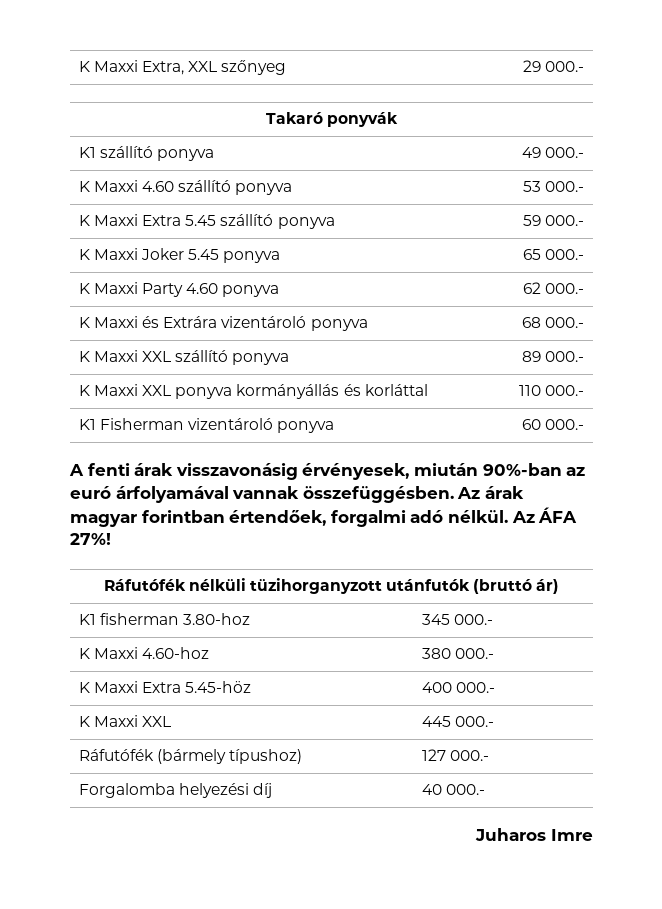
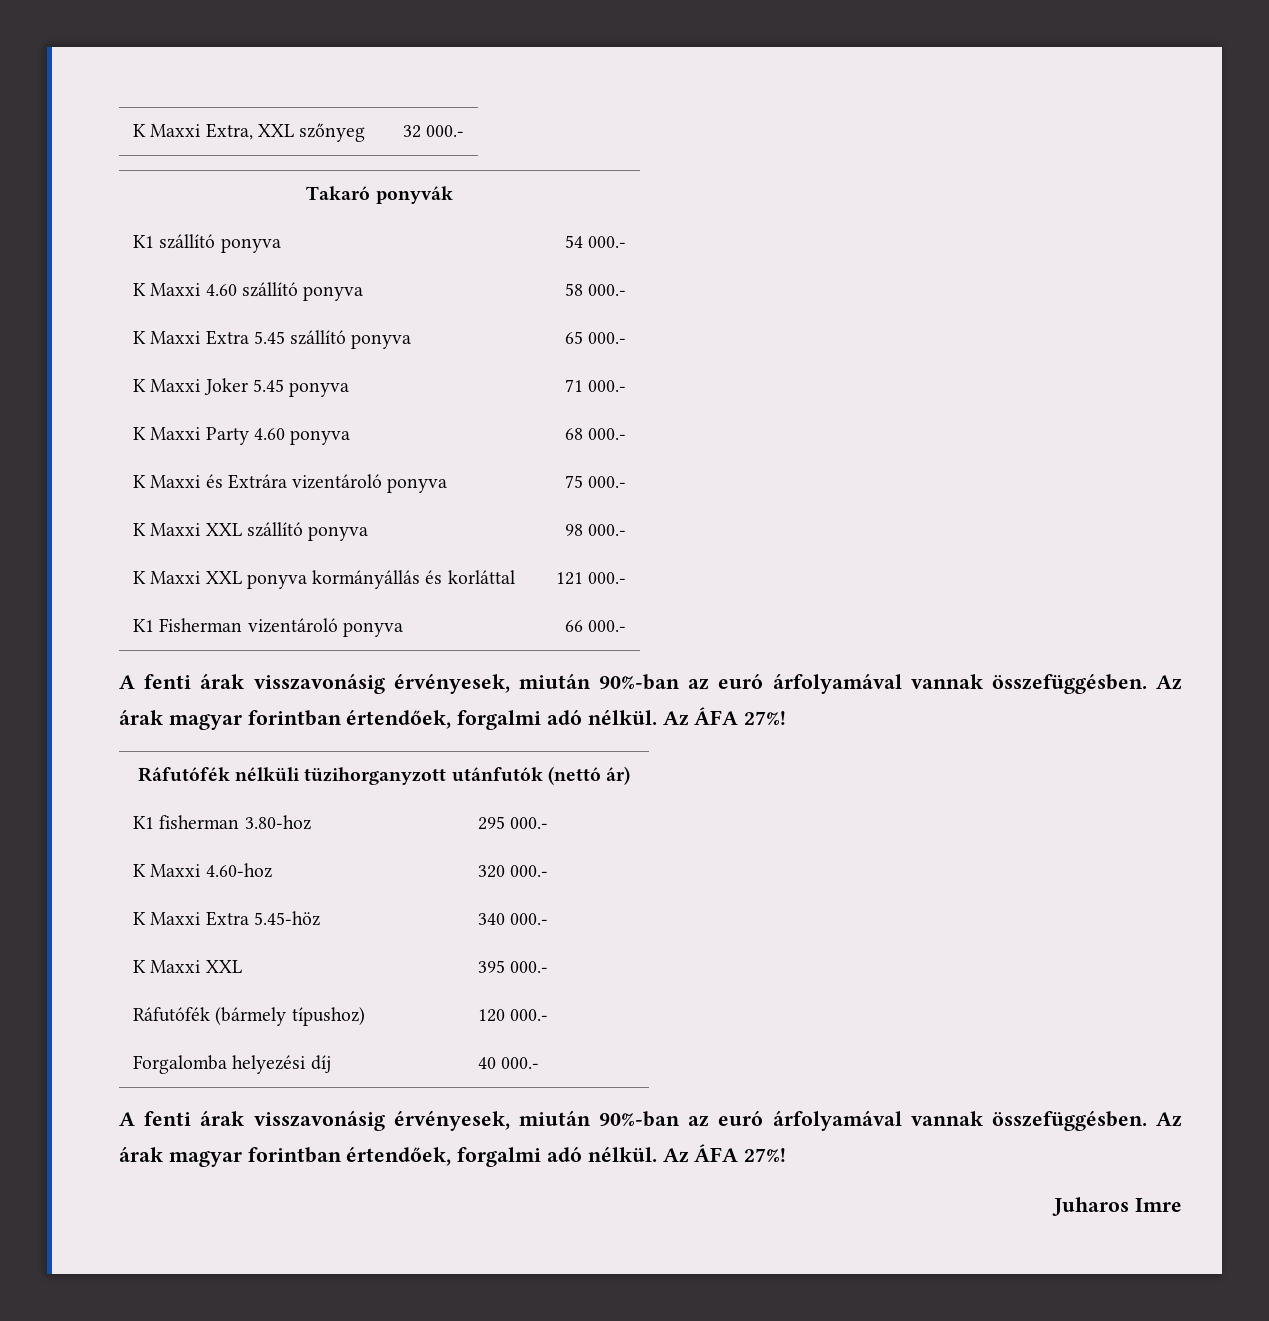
- K Maxxi Extra, XXL szőnyeg | 29 000.-
+ K Maxxi Extra, XXL szőnyeg | 32 000.-
- K1 szállító ponyva | 49 000.-
+ K1 szállító ponyva | 54 000.-
- K Maxxi 4.60 szállító ponyva | 53 000.-
+ K Maxxi 4.60 szállító ponyva | 58 000.-
- K Maxxi Extra 5.45 szállító ponyva | 59 000.-
+ K Maxxi Extra 5.45 szállító ponyva | 65 000.-
- K Maxxi Joker 5.45 ponyva | 65 000.-
+ K Maxxi Joker 5.45 ponyva | 71 000.-
- K Maxxi Party 4.60 ponyva | 62 000.-
+ K Maxxi Party 4.60 ponyva | 68 000.-
- K Maxxi és Extrára vizentároló ponyva | 68 000.-
+ K Maxxi és Extrára vizentároló ponyva | 75 000.-
- K Maxxi XXL szállító ponyva | 89 000.-
+ K Maxxi XXL szállító ponyva | 98 000.-
- K Maxxi XXL ponyva kormányállás és korláttal | 110 000.-
+ K Maxxi XXL ponyva kormányállás és korláttal | 121 000.-
- K1 Fisherman vizentároló ponyva | 60 000.-
+ K1 Fisherman vizentároló ponyva | 66 000.-
- Ráfutófék nélküli tüzihorganyzott utánfutók (bruttó ár)
+ Ráfutófék nélküli tüzihorganyzott utánfutók (nettó ár)
- K1 fisherman 3.80-hoz | 345 000.-
+ K1 fisherman 3.80-hoz | 295 000.-
- K Maxxi 4.60-hoz | 380 000.-
+ K Maxxi 4.60-hoz | 320 000.-
- K Maxxi Extra 5.45-höz | 400 000.-
+ K Maxxi Extra 5.45-höz | 340 000.-
- K Maxxi XXL | 445 000.-
+ K Maxxi XXL | 395 000.-
- Ráfutófék (bármely típushoz) | 127 000.-
+ Ráfutófék (bármely típushoz) | 120 000.-
  Forgalomba helyezési díj | 40 000.-
+ A fenti árak visszavonásig érvényesek, miután 90%-ban az euró árfolyamával vannak összefüggésben. Az árak magyar forintban értendőek, forgalmi adó nélkül. Az ÁFA 27%!

